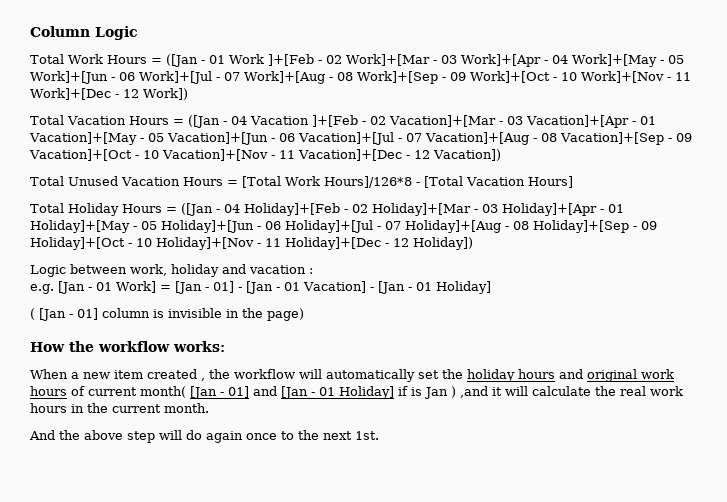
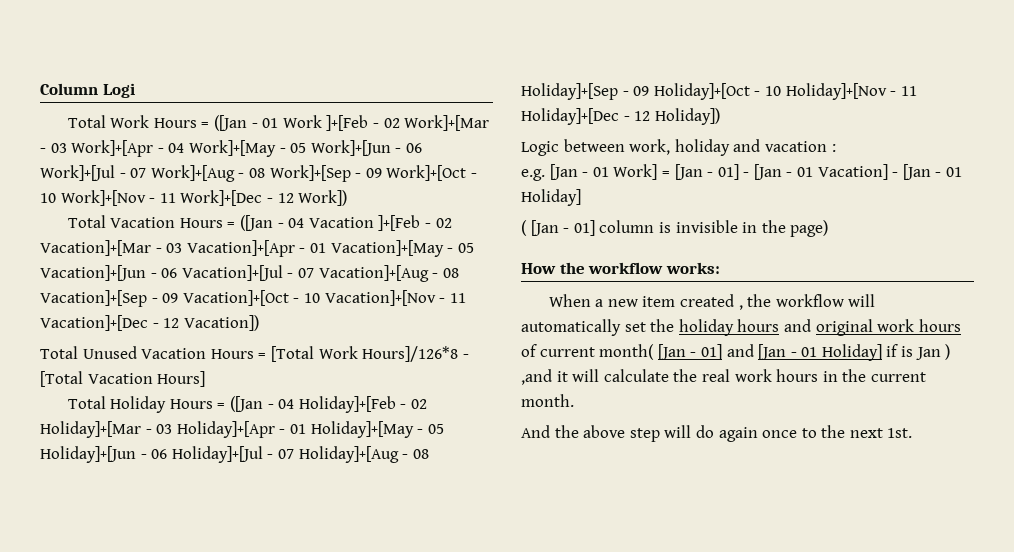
- Column Logic
+ Column Logi

